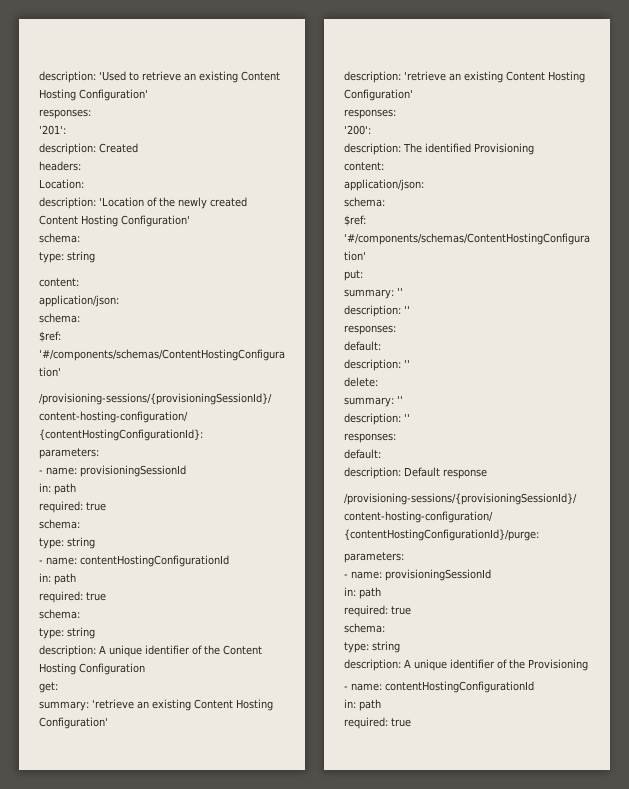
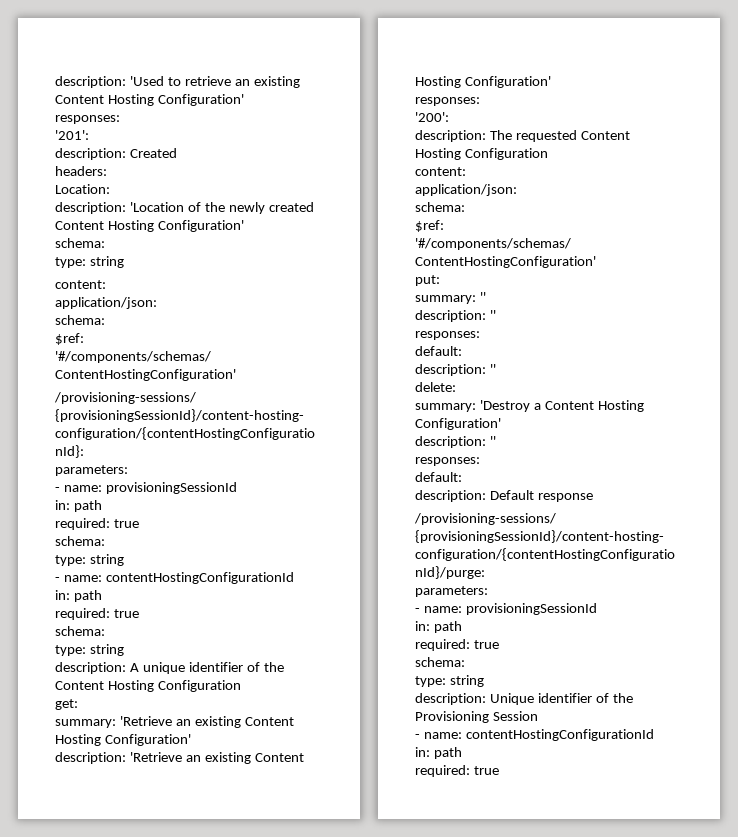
- summary: 'retrieve an existing Content Hosting Configuration'
+ summary: 'Retrieve an existing Content Hosting Configuration'
- description: 'retrieve an existing Content Hosting Configuration'
+ description: 'Retrieve an existing Content Hosting Configuration'
- description: The identified Provisioning
+ description: The requested Content Hosting Configuration
  delete:
- summary: ''
+ summary: 'Destroy a Content Hosting Configuration'
- description: A unique identifier of the Provisioning
+ description: Unique identifier of the Provisioning Session

